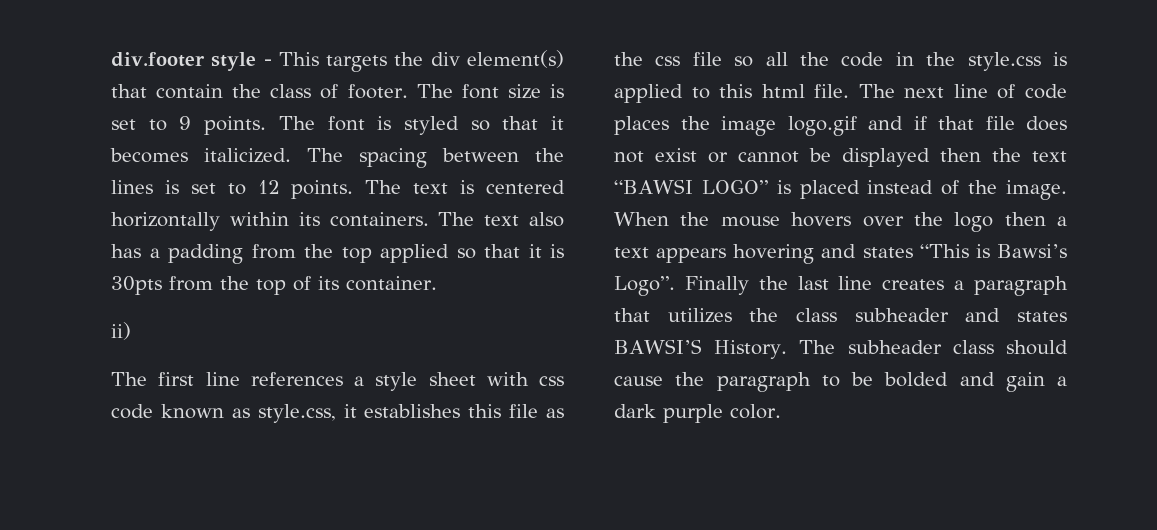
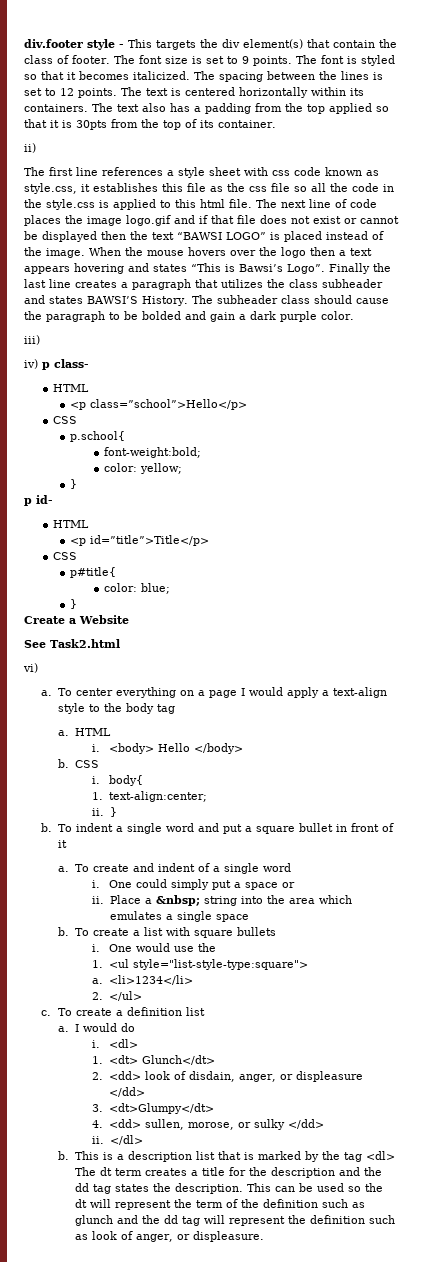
+ iii)
+ iv) p class-
+ HTML
+ <p class=”school”>Hello</p>
+ CSS
+ p.school{
+ font-weight:bold;
+ color: yellow;
+ }
+ p id-
+ HTML
+ <p id=”title”>Title</p>
+ CSS
+ p#title{
+ color: blue;
+ }
+ Create a Website
+ See Task2.html
+ vi)
+ a. To center everything on a page I would apply a text-align style to the body tag
+ a. HTML
+ i. <body> Hello </body>
+ b. CSS
+ i. body{
+ 1. text-align:center;
+ ii. }
+ b. To indent a single word and put a square bullet in front of it
+ a. To create and indent of a single word
+ i. One could simply put a space or
+ ii. Place a &nbsp; string into the area which emulates a single space
+ b. To create a list with square bullets
+ i. One would use the
+ 1. <ul style="list-style-type:square">
+ a. <li>1234</li>
+ 2. </ul>
+ c. To create a definition list
+ a. I would do
+ i. <dl>
+ 1. <dt> Glunch</dt>
+ 2. <dd> look of disdain, anger, or displeasure </dd>
+ 3. <dt>Glumpy</dt>
+ 4. <dd> sullen, morose, or sulky </dd>
+ ii. </dl>
+ b. This is a description list that is marked by the tag <dl> The dt term creates a title for the description and the dd tag states the description. This can be used so the dt will represent the term of the definition such as glunch and the dd tag will represent the definition such as look of anger, or displeasure.

